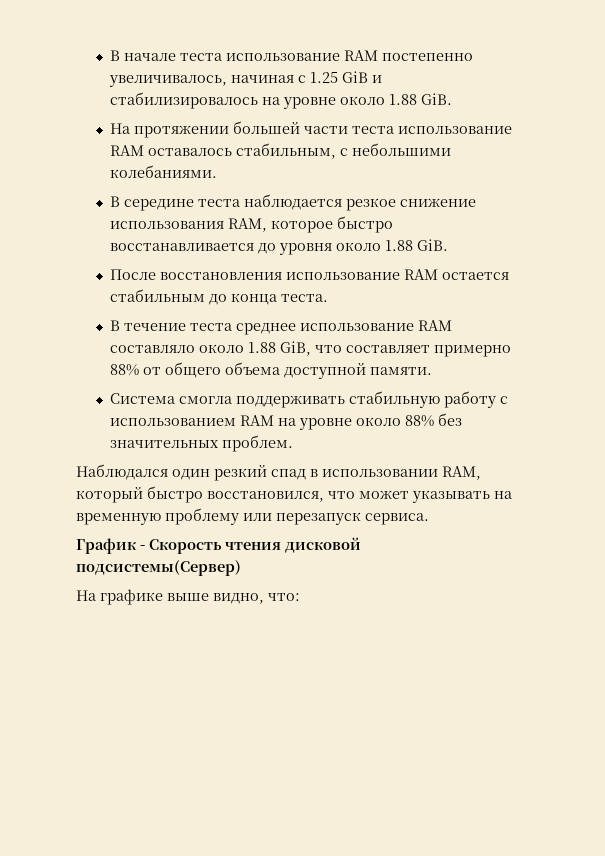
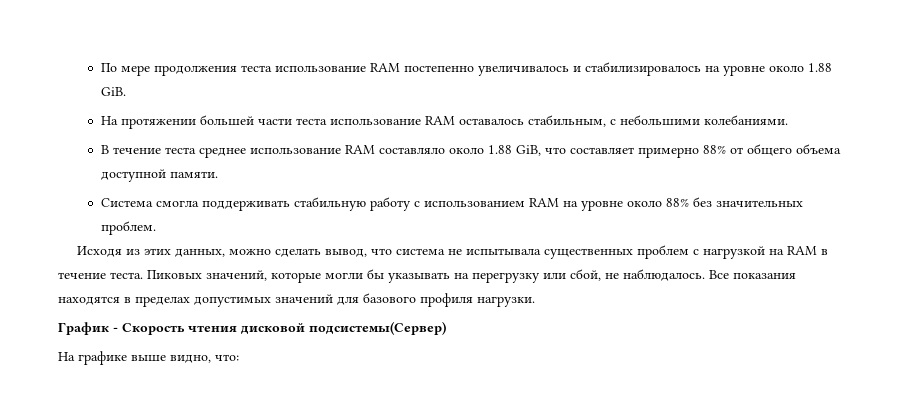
- В начале теста использование RAM постепенно увеличивалось, начиная с 1.25 GiB и стабилизировалось на уровне около 1.88 GiB.
+ По мере продолжения теста использование RAM постепенно увеличивалось и стабилизировалось на уровне около 1.88 GiB.
- В середине теста наблюдается резкое снижение использования RAM, которое быстро восстанавливается до уровня около 1.88 GiB.
- После восстановления использование RAM остается стабильным до конца теста.
- Наблюдался один резкий спад в использовании RAM, который быстро восстановился, что может указывать на временную проблему или перезапуск сервиса.
+ Исходя из этих данных, можно сделать вывод, что система не испытывала существенных проблем с нагрузкой на RAM в течение теста. Пиковых значений, которые могли бы указывать на перегрузку или сбой, не наблюдалось. Все показания находятся в пределах допустимых значений для базового профиля нагрузки.

